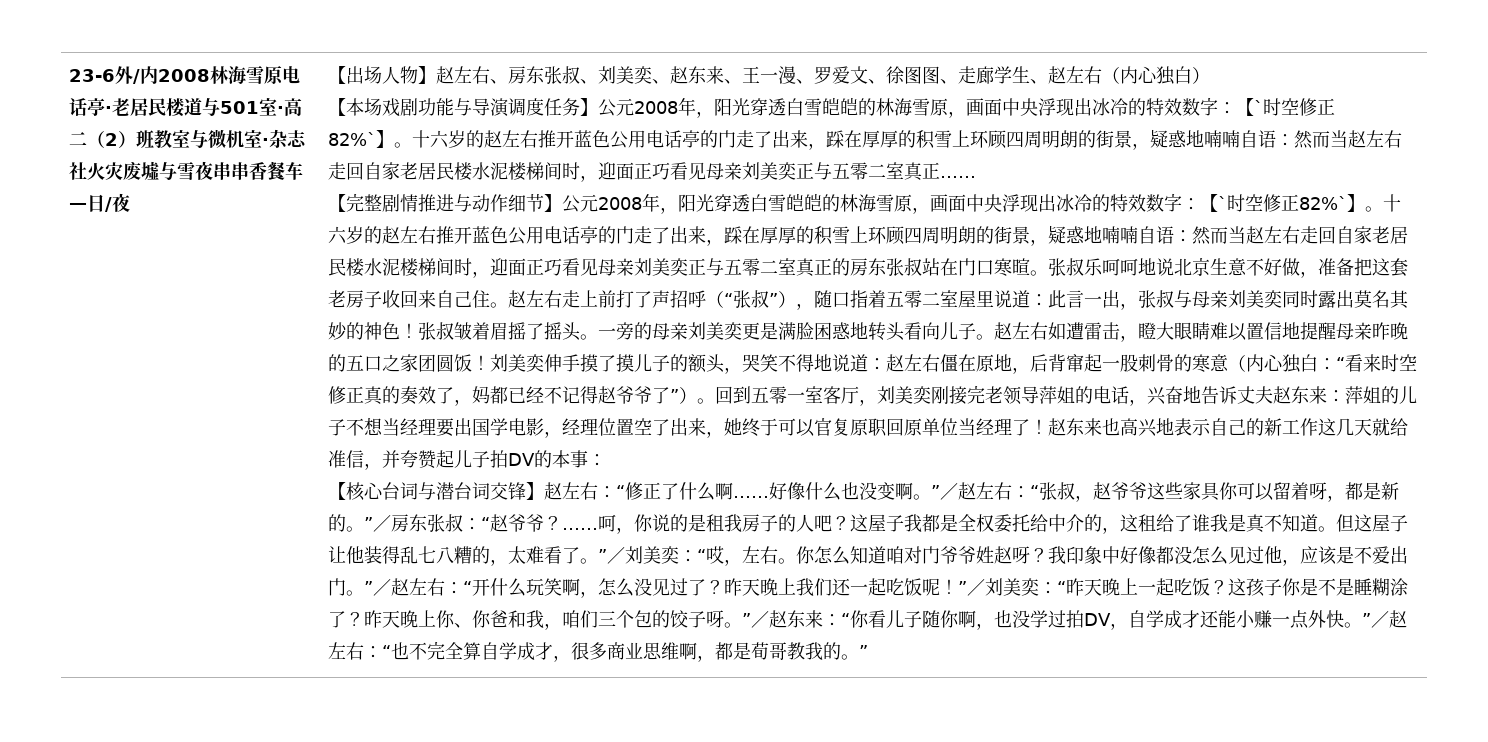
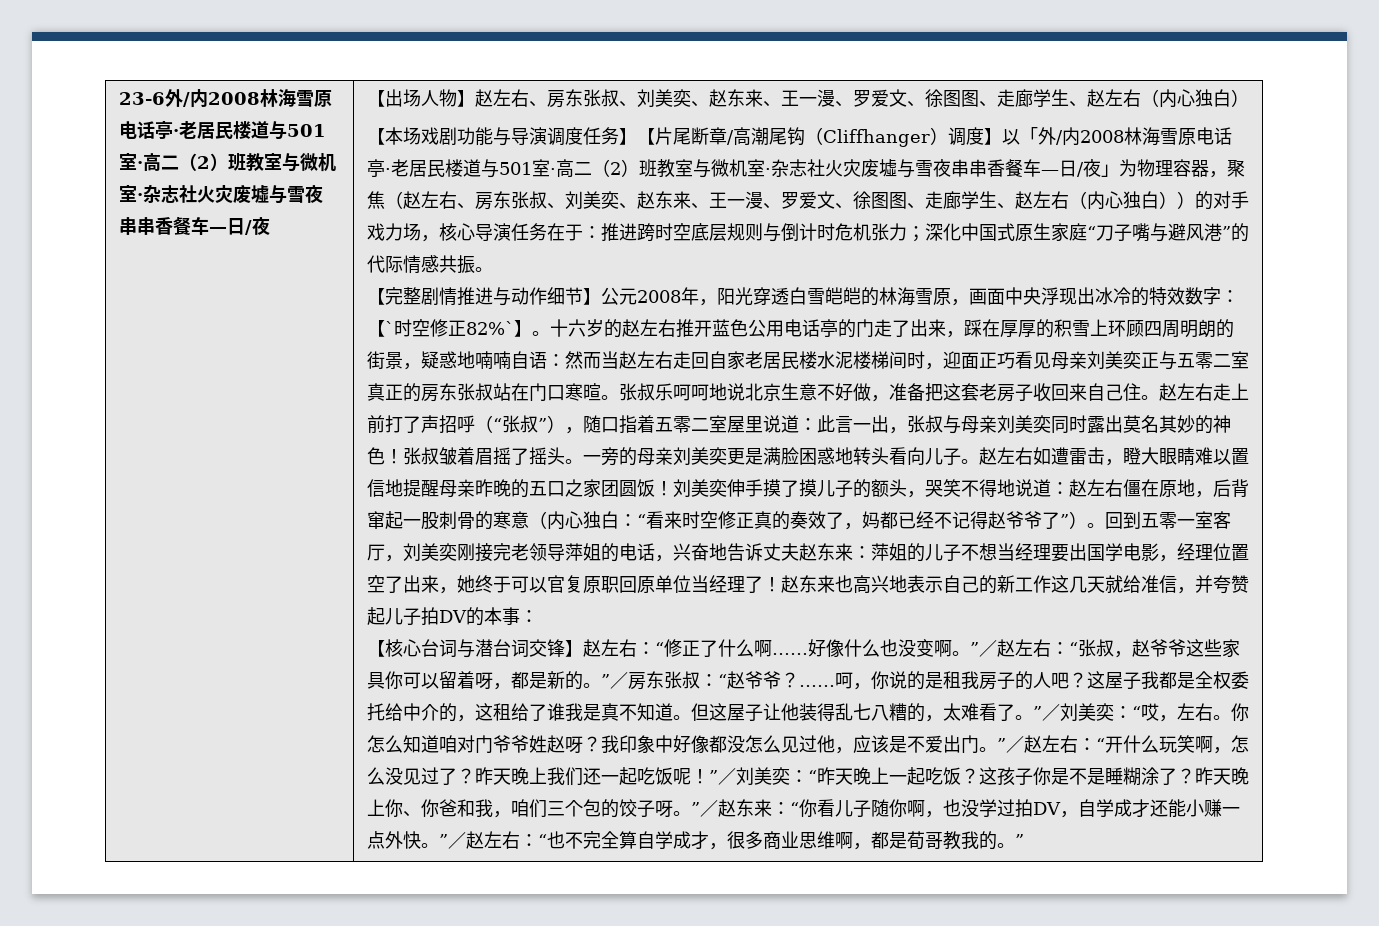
- 【本场戏剧功能与导演调度任务】公元2008年，阳光穿透白雪皑皑的林海雪原，画面中央浮现出冰冷的特效数字：【`时空修正82%`】。十六岁的赵左右推开蓝色公用电话亭的门走了出来，踩在厚厚的积雪上环顾四周明朗的街景，疑惑地喃喃自语：然而当赵左右走回自家老居民楼水泥楼梯间时，迎面正巧看见母亲刘美奕正与五零二室真正……
+ 【本场戏剧功能与导演调度任务】【片尾断章/高潮尾钩（Cliffhanger）调度】以「外/内2008林海雪原电话亭·老居民楼道与501室·高二（2）班教室与微机室·杂志社火灾废墟与雪夜串串香餐车—日/夜」为物理容器，聚焦（赵左右、房东张叔、刘美奕、赵东来、王一漫、罗爱文、徐图图、走廊学生、赵左右（内心独白））的对手戏力场，核心导演任务在于：推进跨时空底层规则与倒计时危机张力；深化中国式原生家庭“刀子嘴与避风港”的代际情感共振。

